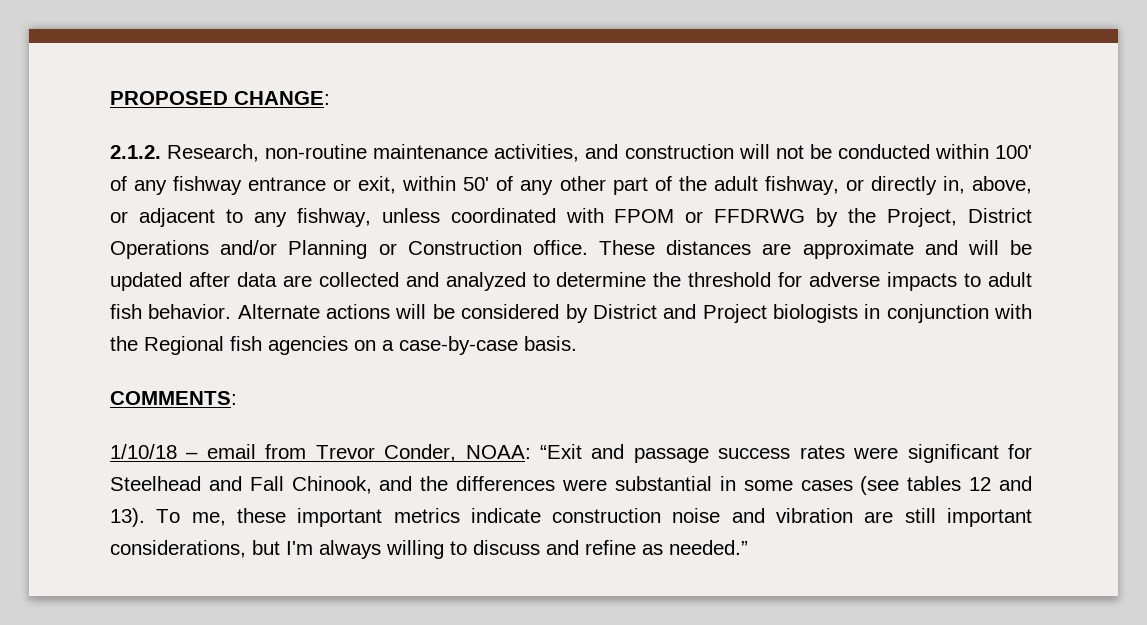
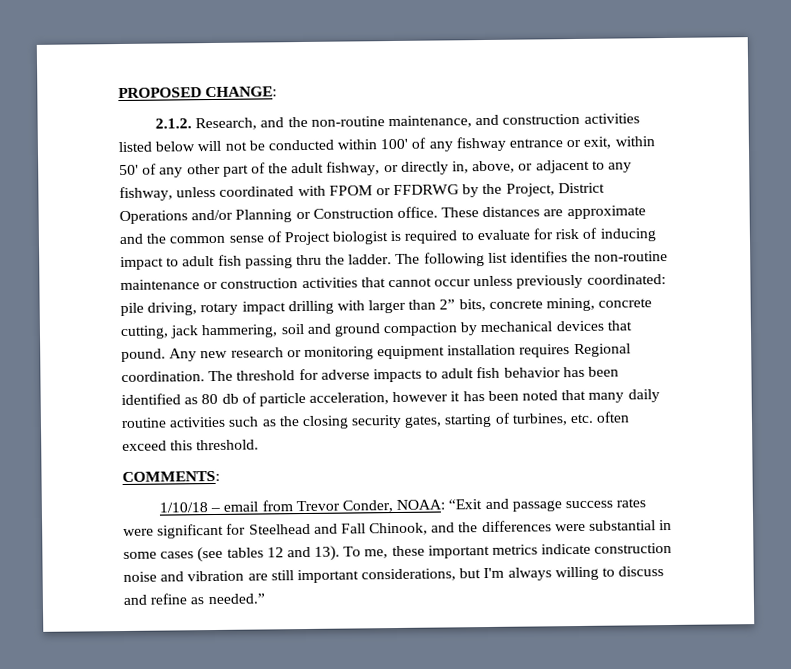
- 2.1.2. Research, non-routine maintenance activities, and construction will not be conducted within 100' of any fishway entrance or exit, within 50' of any other part of the adult fishway, or directly in, above, or adjacent to any fishway, unless coordinated with FPOM or FFDRWG by the Project, District Operations and/or Planning or Construction office.
+ 2.1.2. Research, and the non-routine maintenance, and construction activities listed below will not be conducted within 100' of any fishway entrance or exit, within 50' of any other part of the adult fishway, or directly in, above, or adjacent to any fishway, unless coordinated with FPOM or FFDRWG by the Project, District Operations and/or Planning or Construction office.
- These distances are approximate and will be updated after data are collected and analyzed to determine the threshold for adverse impacts to adult fish behavior. Alternate actions will be considered by District and Project biologists in conjunction with the Regional fish agencies on a case-by-case basis.
+ These distances are approximate and the common sense of Project biologist is required to evaluate for risk of inducing impact to adult fish passing thru the ladder. The following list identifies the non-routine maintenance or construction activities that cannot occur unless previously coordinated: pile driving, rotary impact drilling with larger than 2” bits, concrete mining, concrete cutting, jack hammering, soil and ground compaction by mechanical devices that pound. Any new research or monitoring equipment installation requires Regional coordination. The threshold for adverse impacts to adult fish behavior has been identified as 80 db of particle acceleration, however it has been noted that many daily routine activities such as the closing security gates, starting of turbines, etc. often exceed this threshold.

